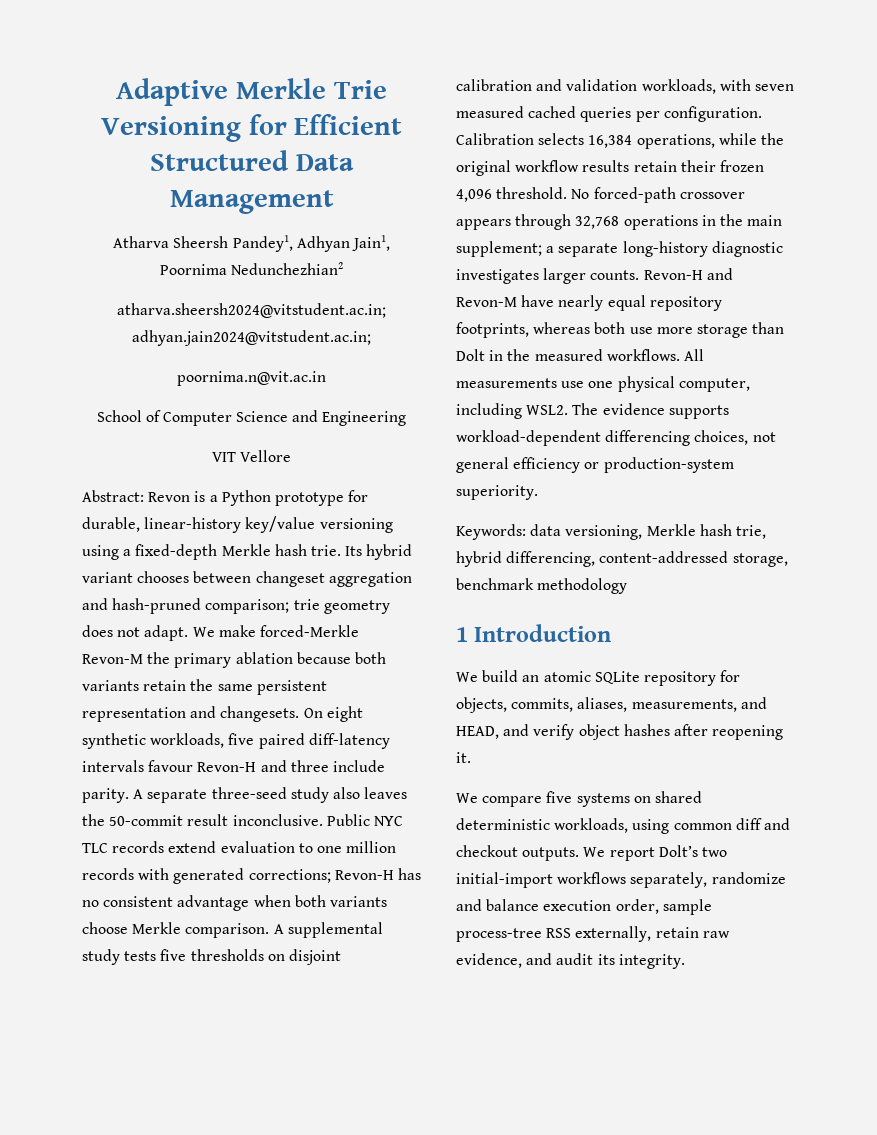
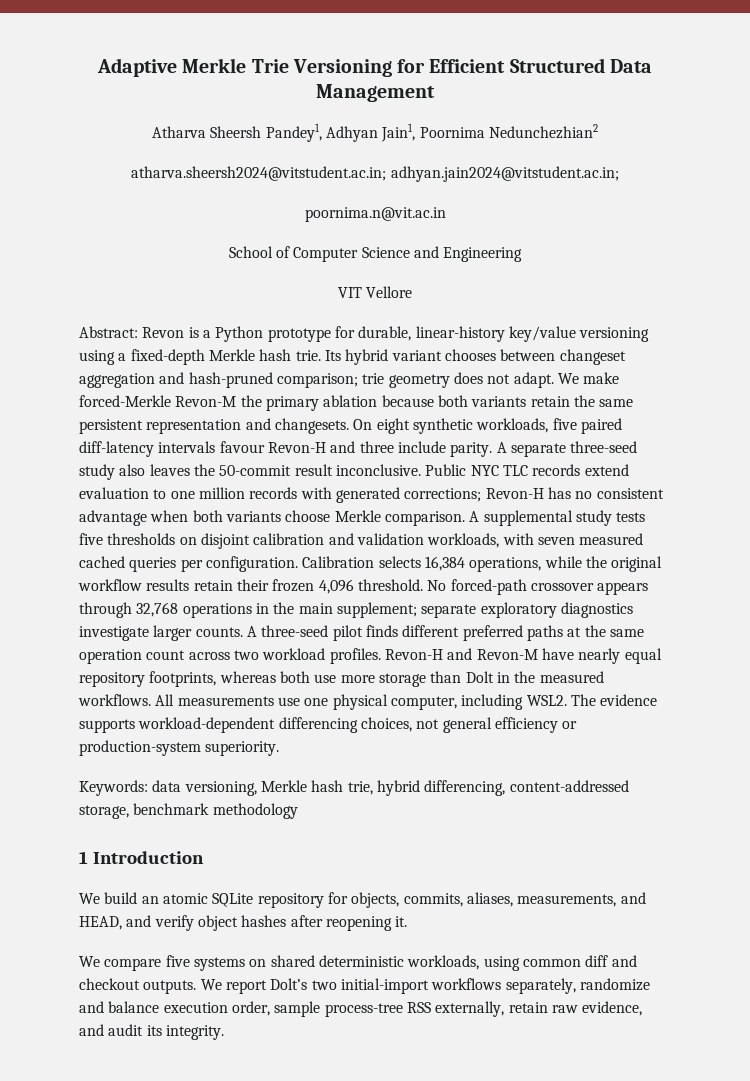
- No forced-path crossover appears through 32,768 operations in the main supplement; a separate long-history diagnostic investigates larger counts.
+ No forced-path crossover appears through 32,768 operations in the main supplement; separate exploratory diagnostics investigate larger counts. A three-seed pilot finds different preferred paths at the same operation count across two workload profiles.

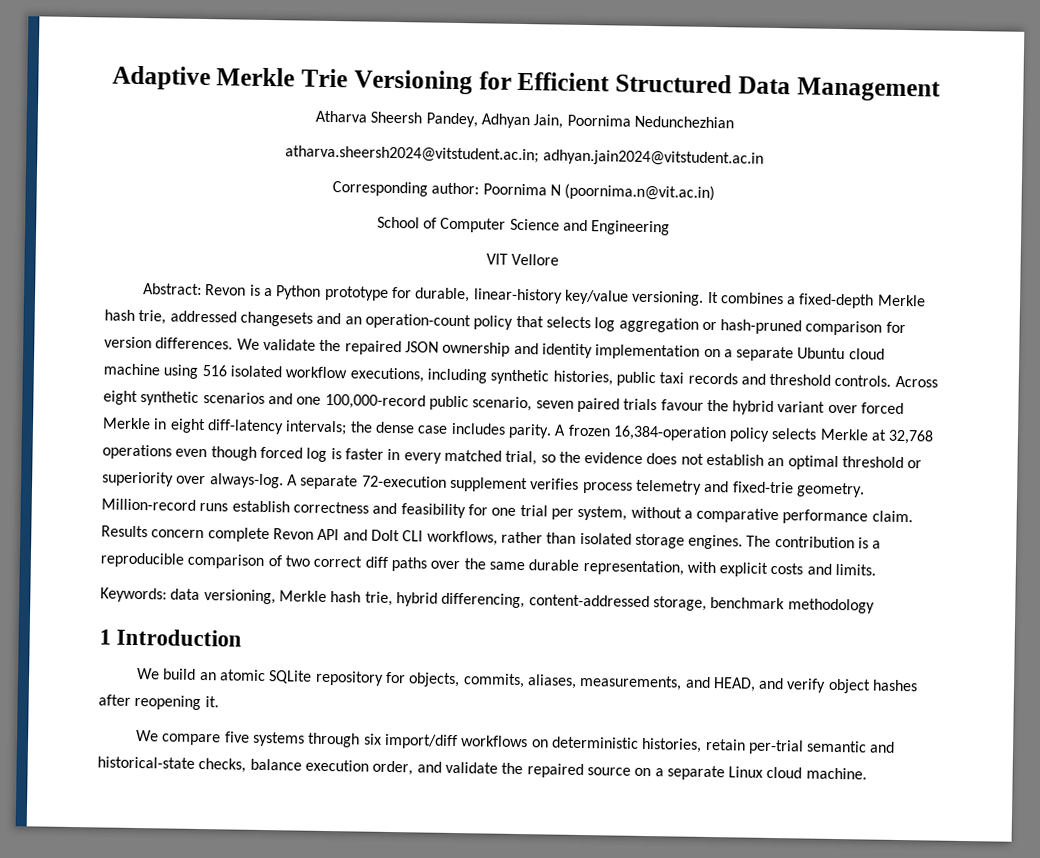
- Atharva Sheersh Pandey1, Adhyan Jain1, Poornima Nedunchezhian2
- atharva.sheersh2024@vitstudent.ac.in; adhyan.jain2024@vitstudent.ac.in;
- poornima.n@vit.ac.in
+ Atharva Sheersh Pandey, Adhyan Jain, Poornima Nedunchezhian
+ atharva.sheersh2024@vitstudent.ac.in; adhyan.jain2024@vitstudent.ac.in
+ Corresponding author: Poornima N (poornima.n@vit.ac.in)
- Abstract: Revon is a Python prototype for durable, linear-history key/value versioning using a fixed-depth Merkle hash trie. Its hybrid variant chooses between changeset aggregation and hash-pruned comparison; trie geometry does not adapt. We make forced-Merkle Revon-M the primary ablation because both variants retain the same persistent representation and changesets. On eight synthetic workloads, five paired diff-latency intervals favour Revon-H and three include parity. A separate three-seed study also leaves the 50-commit result inconclusive. Public NYC TLC records extend evaluation to one million records with generated corrections; Revon-H has no consistent advantage when both variants choose Merkle comparison. A supplemental study tests five thresholds on disjoint calibration and validation workloads, with seven measured cached queries per configuration. Calibration selects 16,384 operations, while the original workflow results retain their frozen 4,096 threshold. No forced-path crossover appears through 32,768 operations in the main supplement; separate exploratory diagnostics investigate larger counts. A three-seed pilot finds different preferred paths at the same operation count across two workload profiles. Revon-H and Revon-M have nearly equal repository footprints, whereas both use more storage than Dolt in the measured workflows. All measurements use one physical computer, including WSL2. The evidence supports workload-dependent differencing choices, not general efficiency or production-system superiority.
+ Abstract: Revon is a Python prototype for durable, linear-history key/value versioning. It combines a fixed-depth Merkle hash trie, addressed changesets and an operation-count policy that selects log aggregation or hash-pruned comparison for version differences. We validate the repaired JSON ownership and identity implementation on a separate Ubuntu cloud machine using 516 isolated workflow executions, including synthetic histories, public taxi records and threshold controls. Across eight synthetic scenarios and one 100,000-record public scenario, seven paired trials favour the hybrid variant over forced Merkle in eight diff-latency intervals; the dense case includes parity. A frozen 16,384-operation policy selects Merkle at 32,768 operations even though forced log is faster in every matched trial, so the evidence does not establish an optimal threshold or superiority over always-log. A separate 72-execution supplement verifies process telemetry and fixed-trie geometry. Million-record runs establish correctness and feasibility for one trial per system, without a comparative performance claim. Results concern complete Revon API and Dolt CLI workflows, rather than isolated storage engines. The contribution is a reproducible comparison of two correct diff paths over the same durable representation, with explicit costs and limits.
- We compare five systems on shared deterministic workloads, using common diff and checkout outputs. We report Dolt’s two initial-import workflows separately, randomize and balance execution order, sample process-tree RSS externally, retain raw evidence, and audit its integrity.
+ We compare five systems through six import/diff workflows on deterministic histories, retain per-trial semantic and historical-state checks, balance execution order, and validate the repaired source on a separate Linux cloud machine.

